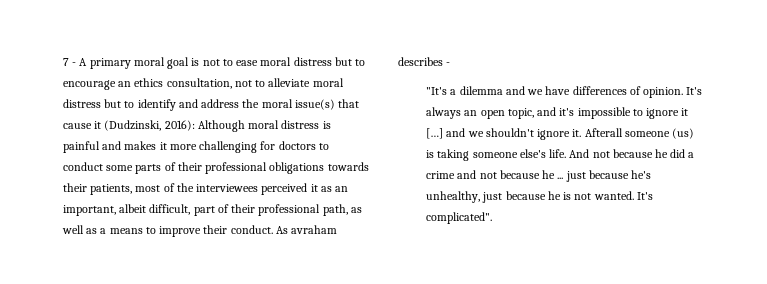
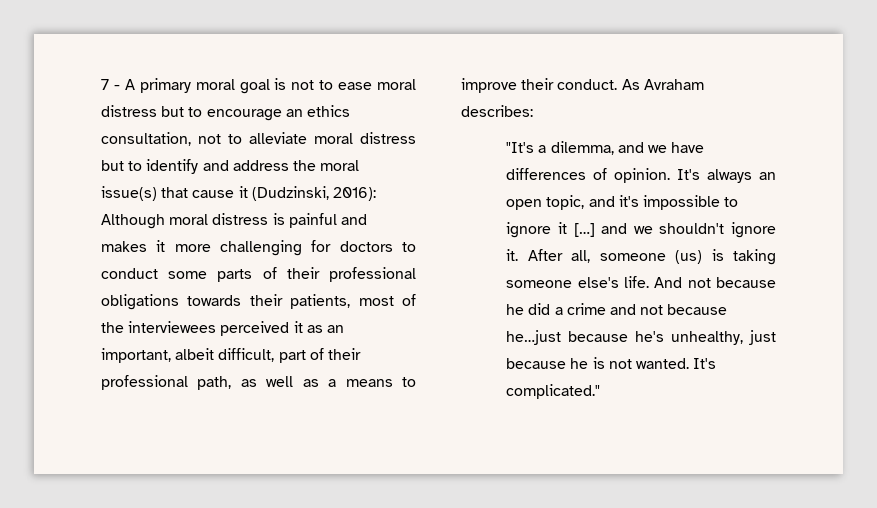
- As avraham describes -
+ As Avraham describes:
- "It's a dilemma and we have differences of opinion.
+ "It's a dilemma, and we have differences of opinion.
- Afterall someone (us) is taking someone else's life.
+ After all, someone (us) is taking someone else's life.
- And not because he did a crime and not because he ... just because he's unhealthy, just because he is not wanted.
+ And not because he did a crime and not because he…just because he's unhealthy, just because he is not wanted.
- It's complicated".
+ It's complicated."

